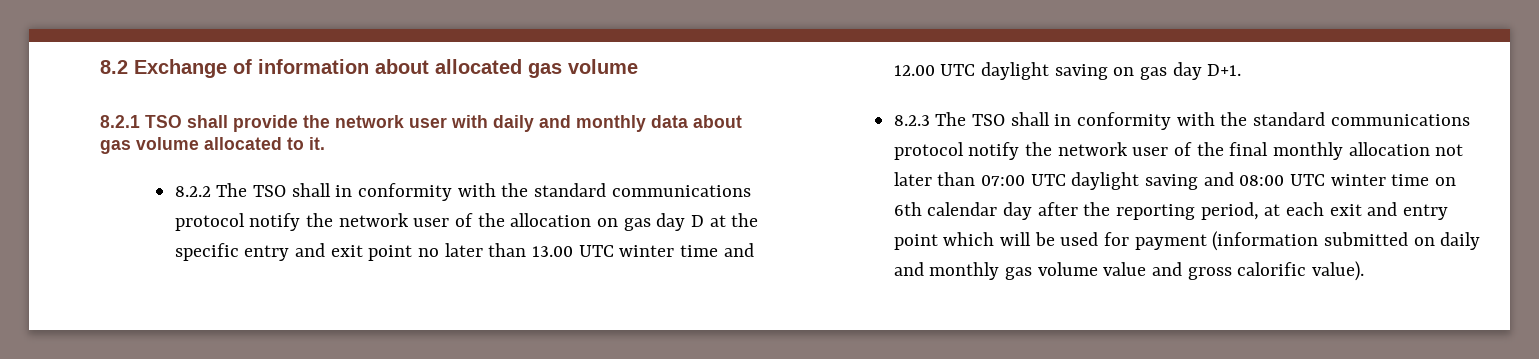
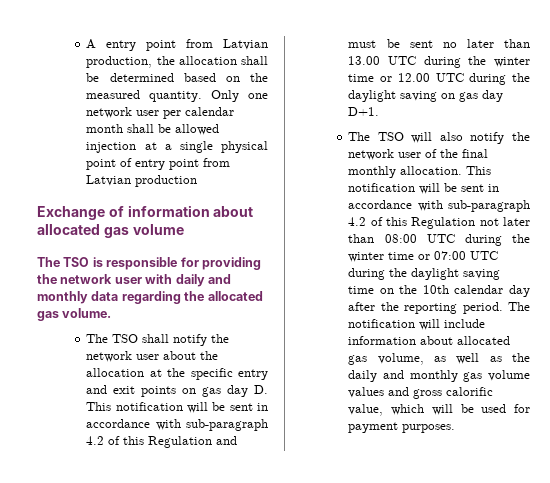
- 8.2 Exchange of information about allocated gas volume
+ A entry point from Latvian production, the allocation shall be determined based on the measured quantity. Only one network user per calendar month shall be allowed injection at a single physical point of entry point from Latvian production
+ Exchange of information about allocated gas volume
- 8.2.1 TSO shall provide the network user with daily and monthly data about gas volume allocated to it.
- 8.2.2 The TSO shall in conformity with the standard communications protocol notify the network user of the allocation on gas day D at the specific entry and exit point no later than 13.00 UTC winter time and 12.00 UTC daylight saving on gas day D+1.
+ The TSO is responsible for providing the network user with daily and monthly data regarding the allocated gas volume.
+ The TSO shall notify the network user about the allocation at the specific entry and exit points on gas day D. This notification will be sent in accordance with sub-paragraph 4.2 of this Regulation and must be sent no later than 13.00 UTC during the winter time or 12.00 UTC during the daylight saving on gas day D+1.
- 8.2.3 The TSO shall in conformity with the standard communications protocol notify the network user of the final monthly allocation not later than 07:00 UTC daylight saving and 08:00 UTC winter time on 6th calendar day after the reporting period, at each exit and entry point which will be used for payment (information submitted on daily and monthly gas volume value and gross calorific value).
+ The TSO will also notify the network user of the final monthly allocation. This notification will be sent in accordance with sub-paragraph 4.2 of this Regulation not later than 08:00 UTC during the winter time or 07:00 UTC during the daylight saving time on the 10th calendar day after the reporting period. The notification will include information about allocated gas volume, as well as the daily and monthly gas volume values and gross calorific value, which will be used for payment purposes.

